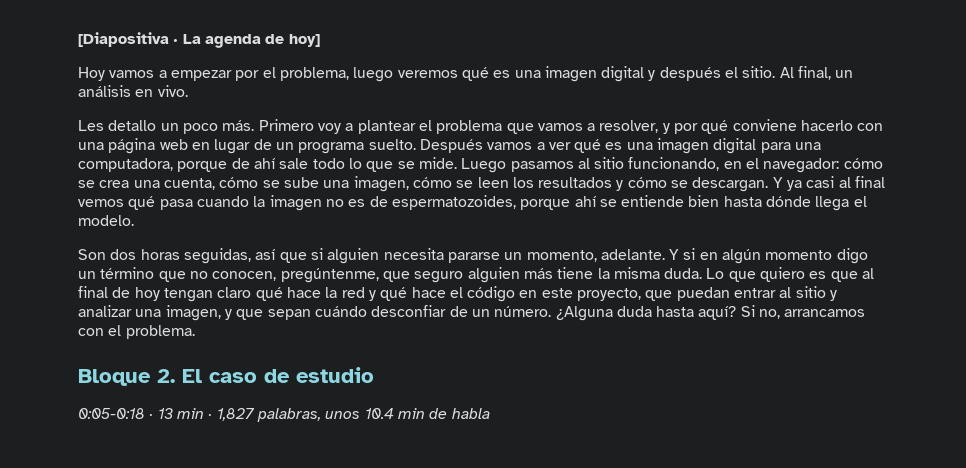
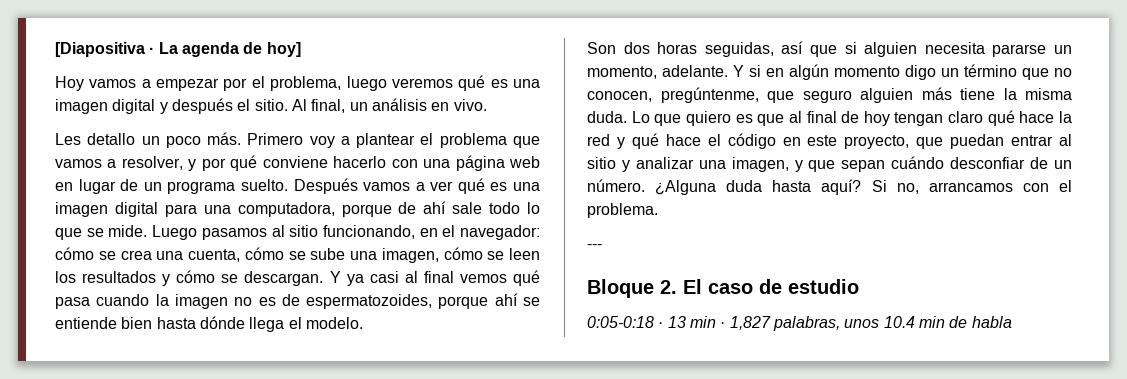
+ ---

